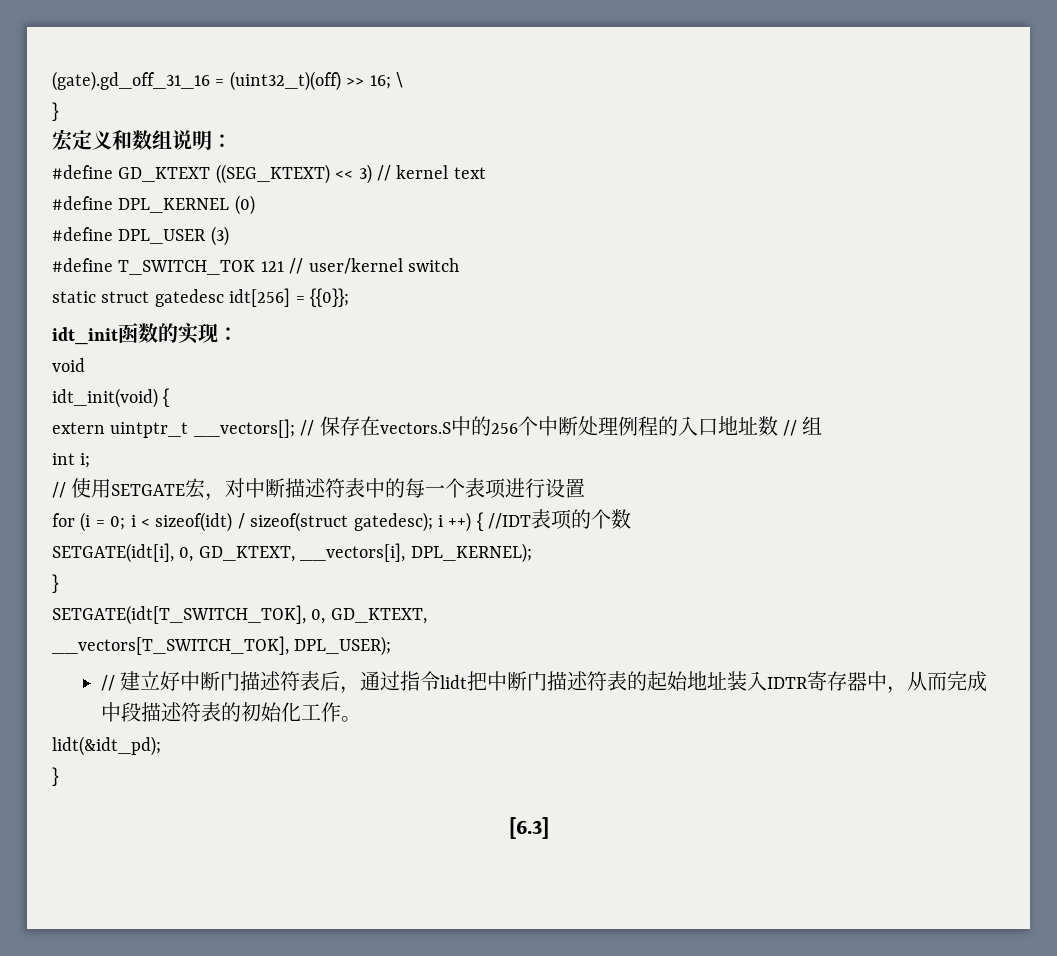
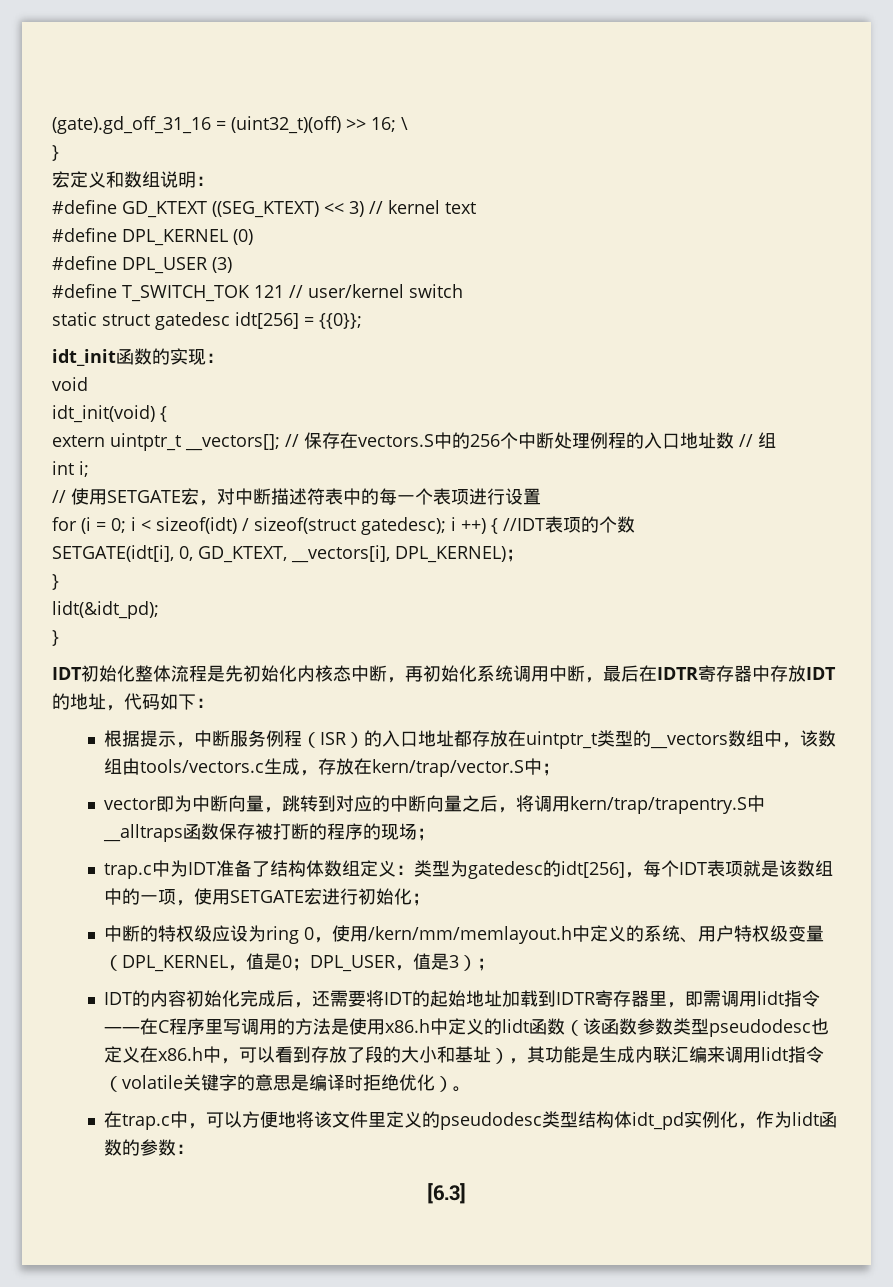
- SETGATE(idt[i], 0, GD_KTEXT, __vectors[i], DPL_KERNEL);
+ SETGATE(idt[i], 0, GD_KTEXT, __vectors[i], DPL_KERNEL)；
  }
- SETGATE(idt[T_SWITCH_TOK], 0, GD_KTEXT,
- __vectors[T_SWITCH_TOK], DPL_USER);
- // 建立好中断门描述符表后，通过指令lidt把中断门描述符表的起始地址装入IDTR寄存器中，从而完成中段描述符表的初始化工作。
  lidt(&idt_pd);
  }
+ IDT初始化整体流程是先初始化内核态中断，再初始化系统调用中断，最后在IDTR寄存器中存放IDT的地址，代码如下：
+ 根据提示，中断服务例程（ISR）的入口地址都存放在uintptr_t类型的__vectors数组中，该数组由tools/vectors.c生成，存放在kern/trap/vector.S中；
+ vector即为中断向量，跳转到对应的中断向量之后，将调用kern/trap/trapentry.S中__alltraps函数保存被打断的程序的现场；
+ trap.c中为IDT准备了结构体数组定义：类型为gatedesc的idt[256]，每个IDT表项就是该数组中的一项，使用SETGATE宏进行初始化；
+ 中断的特权级应设为ring 0，使用/kern/mm/memlayout.h中定义的系统、用户特权级变量（DPL_KERNEL，值是0；DPL_USER，值是3）；
+ IDT的内容初始化完成后，还需要将IDT的起始地址加载到IDTR寄存器里，即需调用lidt指令——在C程序里写调用的方法是使用x86.h中定义的lidt函数（该函数参数类型pseudodesc也定义在x86.h中，可以看到存放了段的大小和基址），其功能是生成内联汇编来调用lidt指令（volatile关键字的意思是编译时拒绝优化）。
+ 在trap.c中，可以方便地将该文件里定义的pseudodesc类型结构体idt_pd实例化，作为lidt函数的参数：

